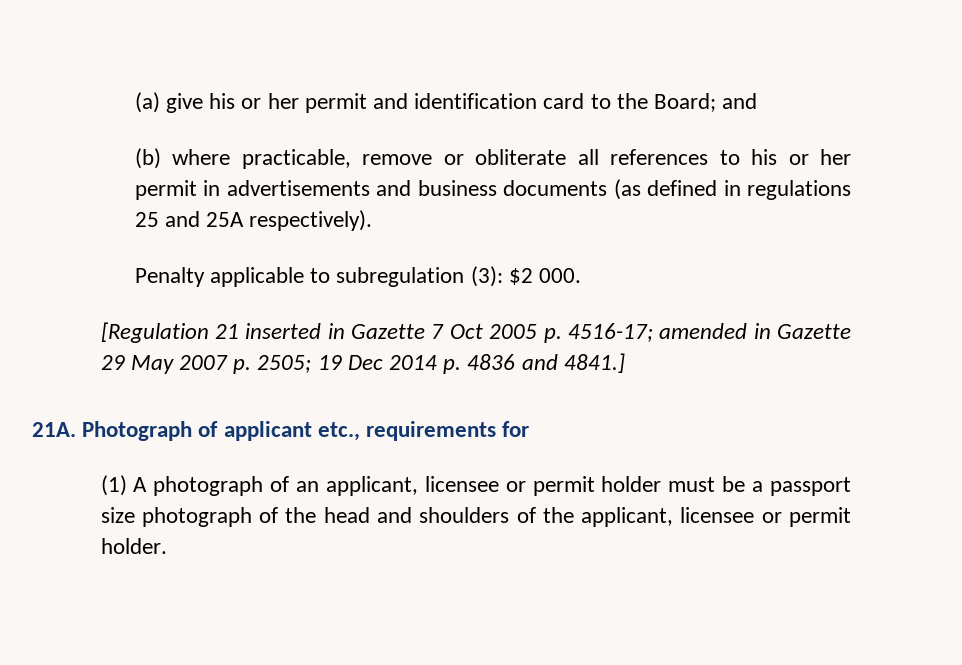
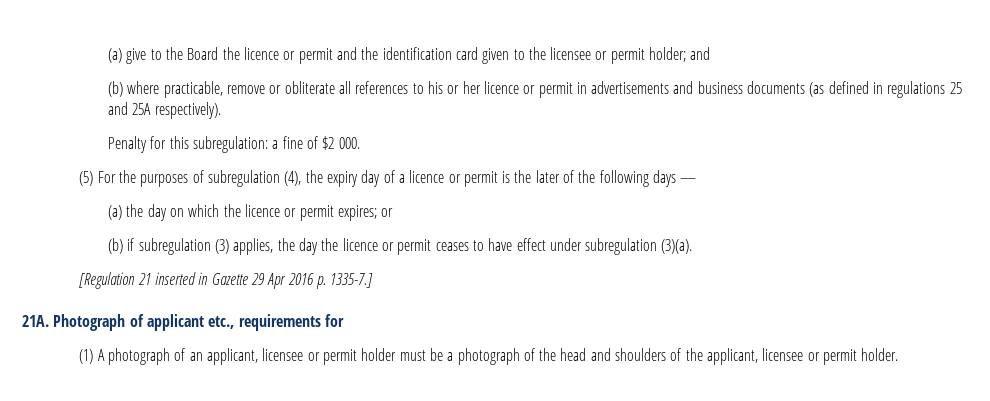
- (a) give his or her permit and identification card to the Board; and
+ (a) give to the Board the licence or permit and the identification card given to the licensee or permit holder; and
- (b) where practicable, remove or obliterate all references to his or her permit in advertisements and business documents (as defined in regulations 25 and 25A respectively).
+ (b) where practicable, remove or obliterate all references to his or her licence or permit in advertisements and business documents (as defined in regulations 25 and 25A respectively).
- Penalty applicable to subregulation (3): $2 000.
+ Penalty for this subregulation: a fine of $2 000.
+ (5) For the purposes of subregulation (4), the expiry day of a licence or permit is the later of the following days —
+ (a) the day on which the licence or permit expires; or
+ (b) if subregulation (3) applies, the day the licence or permit ceases to have effect under subregulation (3)(a).
- [Regulation 21 inserted in Gazette 7 Oct 2005 p. 4516-17; amended in Gazette 29 May 2007 p. 2505; 19 Dec 2014 p. 4836 and 4841.]
+ [Regulation 21 inserted in Gazette 29 Apr 2016 p. 1335-7.]
- (1) A photograph of an applicant, licensee or permit holder must be a passport size photograph of the head and shoulders of the applicant, licensee or permit holder.
+ (1) A photograph of an applicant, licensee or permit holder must be a photograph of the head and shoulders of the applicant, licensee or permit holder.

